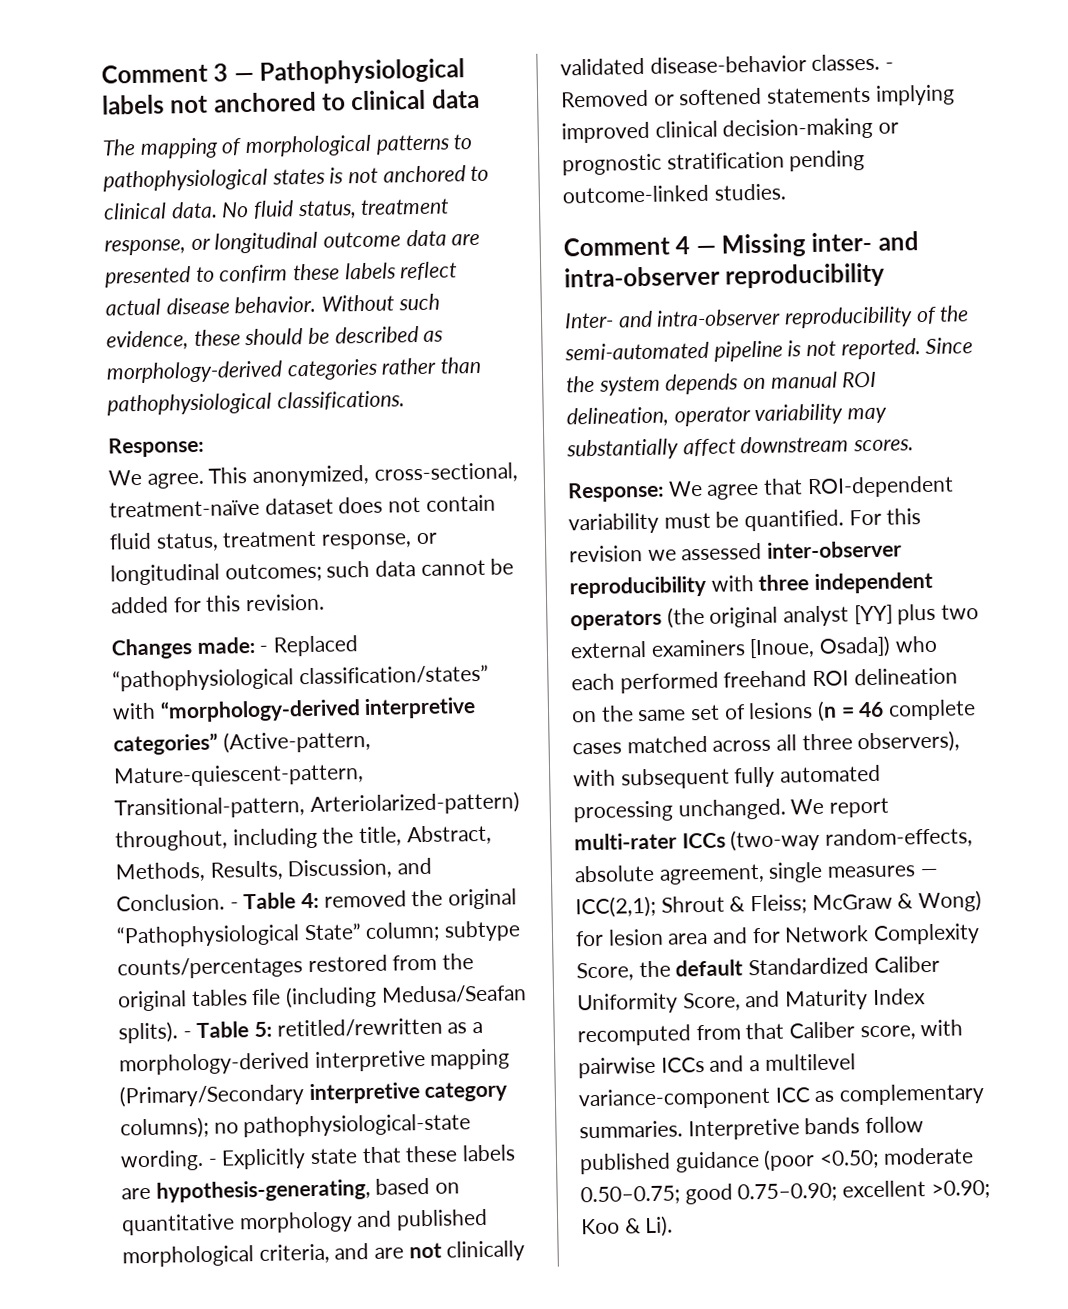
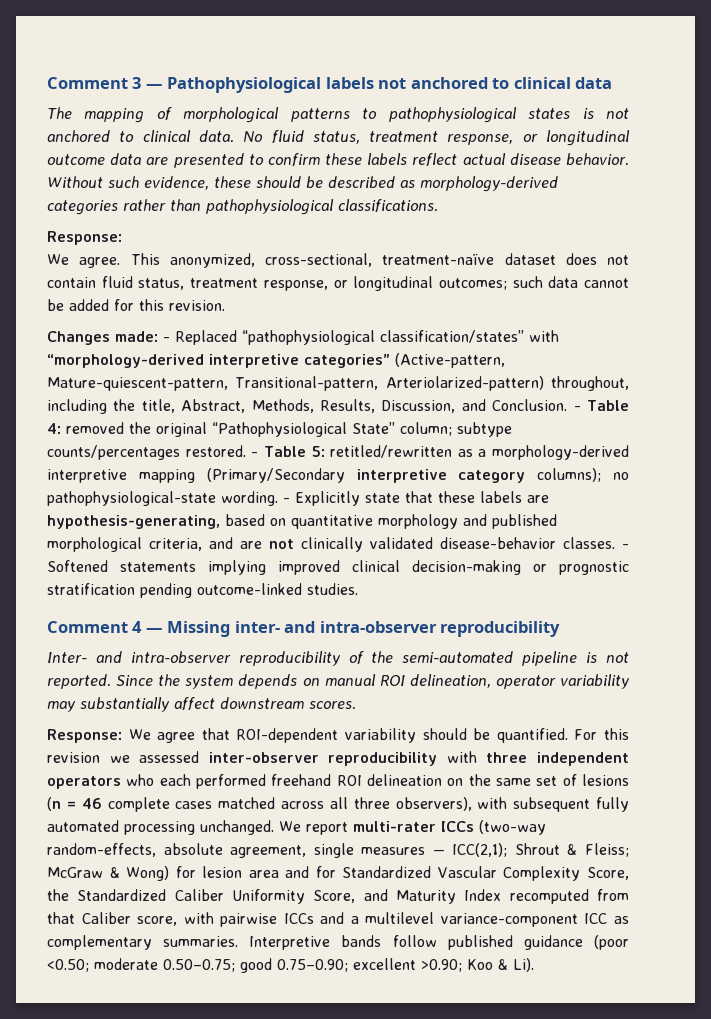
- - Table 4: removed the original “Pathophysiological State” column; subtype counts/percentages restored from the original tables file (including Medusa/Seafan splits).
+ - Table 4: removed the original “Pathophysiological State” column; subtype counts/percentages restored.
- - Removed or softened statements implying improved clinical decision-making or prognostic stratification pending outcome-linked studies.
+ - Softened statements implying improved clinical decision-making or prognostic stratification pending outcome-linked studies.
- Response: We agree that ROI-dependent variability must be quantified.
+ Response: We agree that ROI-dependent variability should be quantified.
- For this revision we assessed inter-observer reproducibility with three independent operators (the original analyst [YY] plus two external examiners [Inoue, Osada]) who each performed freehand ROI delineation on the same set of lesions (n = 46 complete cases matched across all three observers), with subsequent fully automated processing unchanged.
+ For this revision we assessed inter-observer reproducibility with three independent operators who each performed freehand ROI delineation on the same set of lesions (n = 46 complete cases matched across all three observers), with subsequent fully automated processing unchanged.
- We report multi-rater ICCs (two-way random-effects, absolute agreement, single measures — ICC(2,1); Shrout & Fleiss; McGraw & Wong) for lesion area and for Network Complexity Score, the default Standardized Caliber Uniformity Score, and Maturity Index recomputed from that Caliber score, with pairwise ICCs and a multilevel variance-component ICC as complementary summaries.
+ We report multi-rater ICCs (two-way random-effects, absolute agreement, single measures — ICC(2,1); Shrout & Fleiss; McGraw & Wong) for lesion area and for Standardized Vascular Complexity Score, the Standardized Caliber Uniformity Score, and Maturity Index recomputed from that Caliber score, with pairwise ICCs and a multilevel variance-component ICC as complementary summaries.

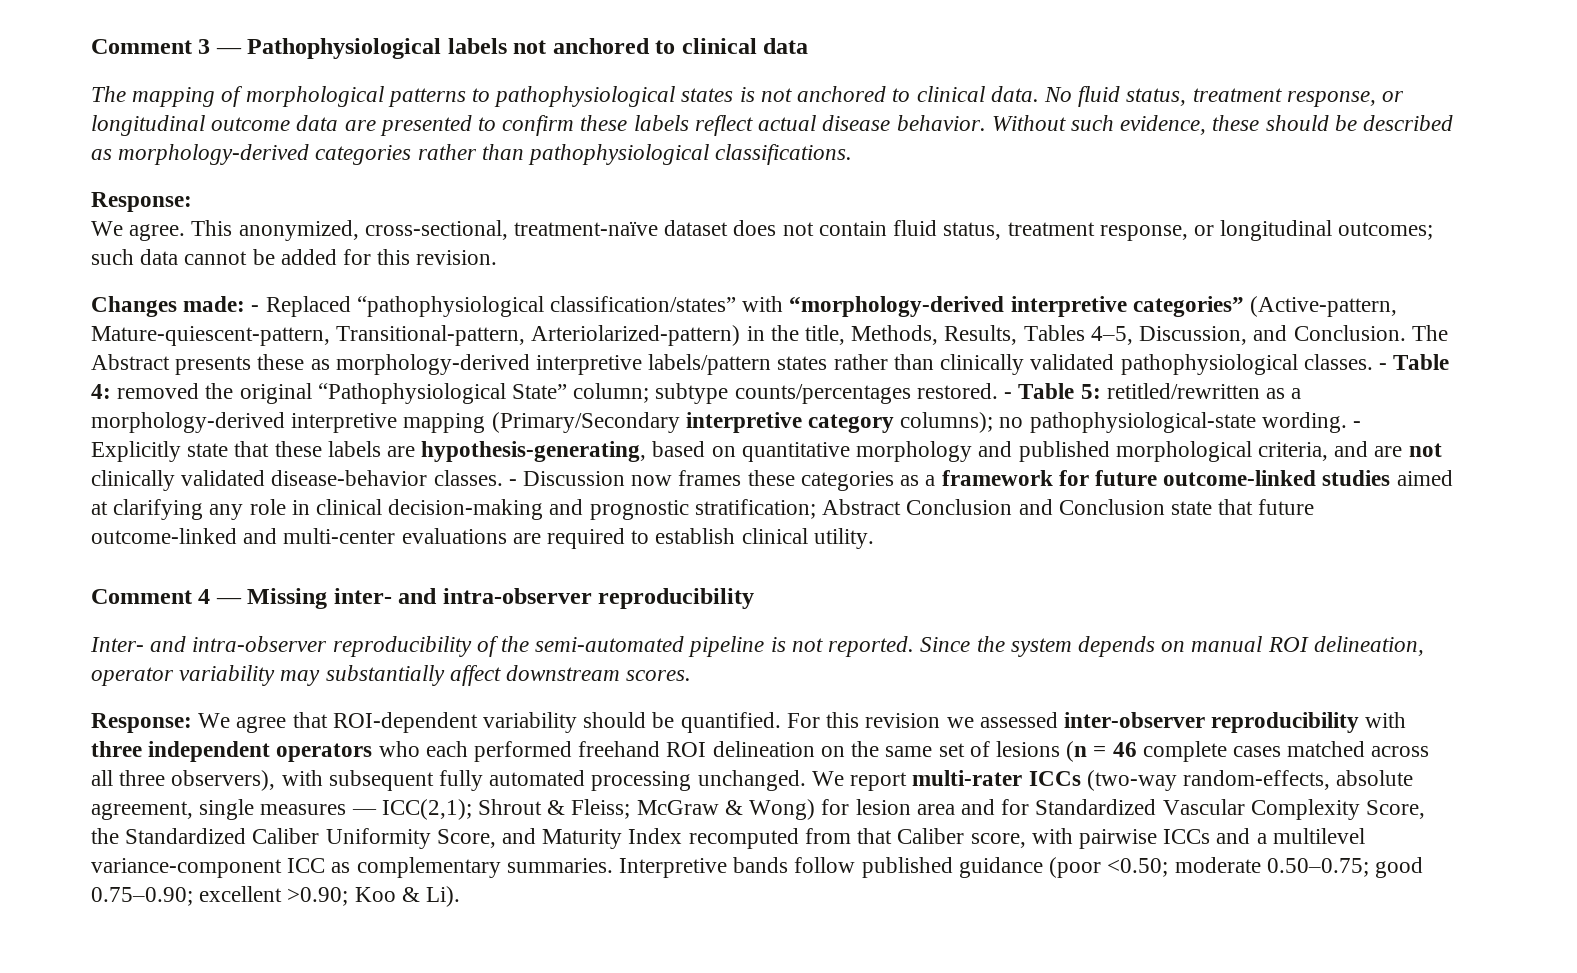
- Changes made: - Replaced “pathophysiological classification/states” with “morphology-derived interpretive categories” (Active-pattern, Mature-quiescent-pattern, Transitional-pattern, Arteriolarized-pattern) throughout, including the title, Abstract, Methods, Results, Discussion, and Conclusion.
+ Changes made: - Replaced “pathophysiological classification/states” with “morphology-derived interpretive categories” (Active-pattern, Mature-quiescent-pattern, Transitional-pattern, Arteriolarized-pattern) in the title, Methods, Results, Tables 4–5, Discussion, and Conclusion.
+ The Abstract presents these as morphology-derived interpretive labels/pattern states rather than clinically validated pathophysiological classes.
- - Softened statements implying improved clinical decision-making or prognostic stratification pending outcome-linked studies.
+ - Discussion now frames these categories as a framework for future outcome-linked studies aimed at clarifying any role in clinical decision-making and prognostic stratification; Abstract Conclusion and Conclusion state that future outcome-linked and multi-center evaluations are required to establish clinical utility.

